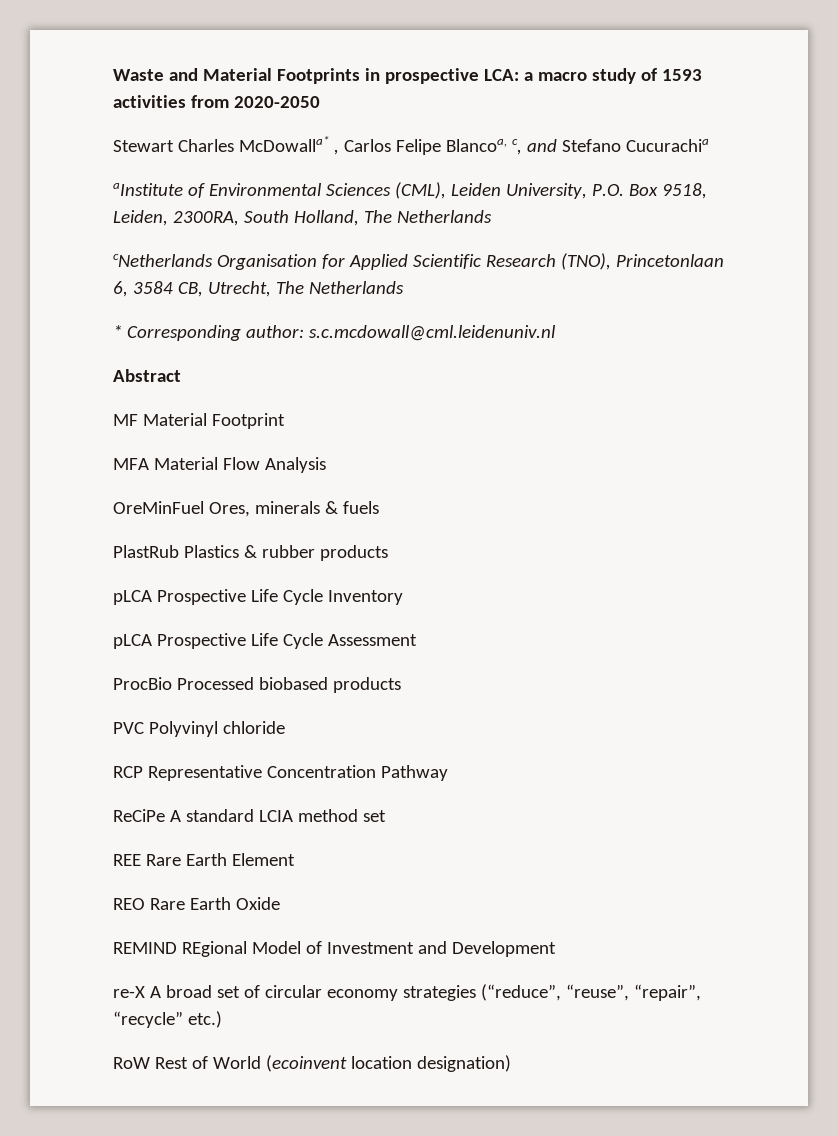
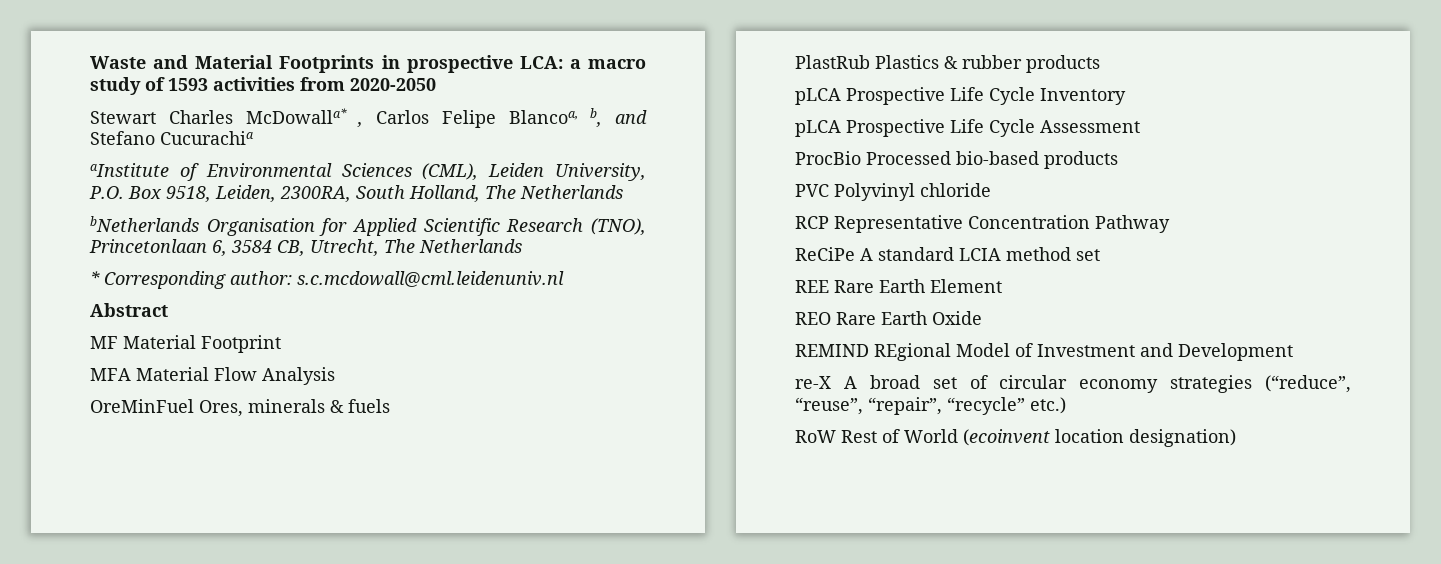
- Stewart Charles McDowalla* , Carlos Felipe Blancoa, c, and Stefano Cucurachia
+ Stewart Charles McDowalla* , Carlos Felipe Blancoa, b, and Stefano Cucurachia
- cNetherlands Organisation for Applied Scientific Research (TNO), Princetonlaan 6, 3584 CB, Utrecht, The Netherlands
+ bNetherlands Organisation for Applied Scientific Research (TNO), Princetonlaan 6, 3584 CB, Utrecht, The Netherlands
- ProcBio Processed biobased products
+ ProcBio Processed bio-based products

